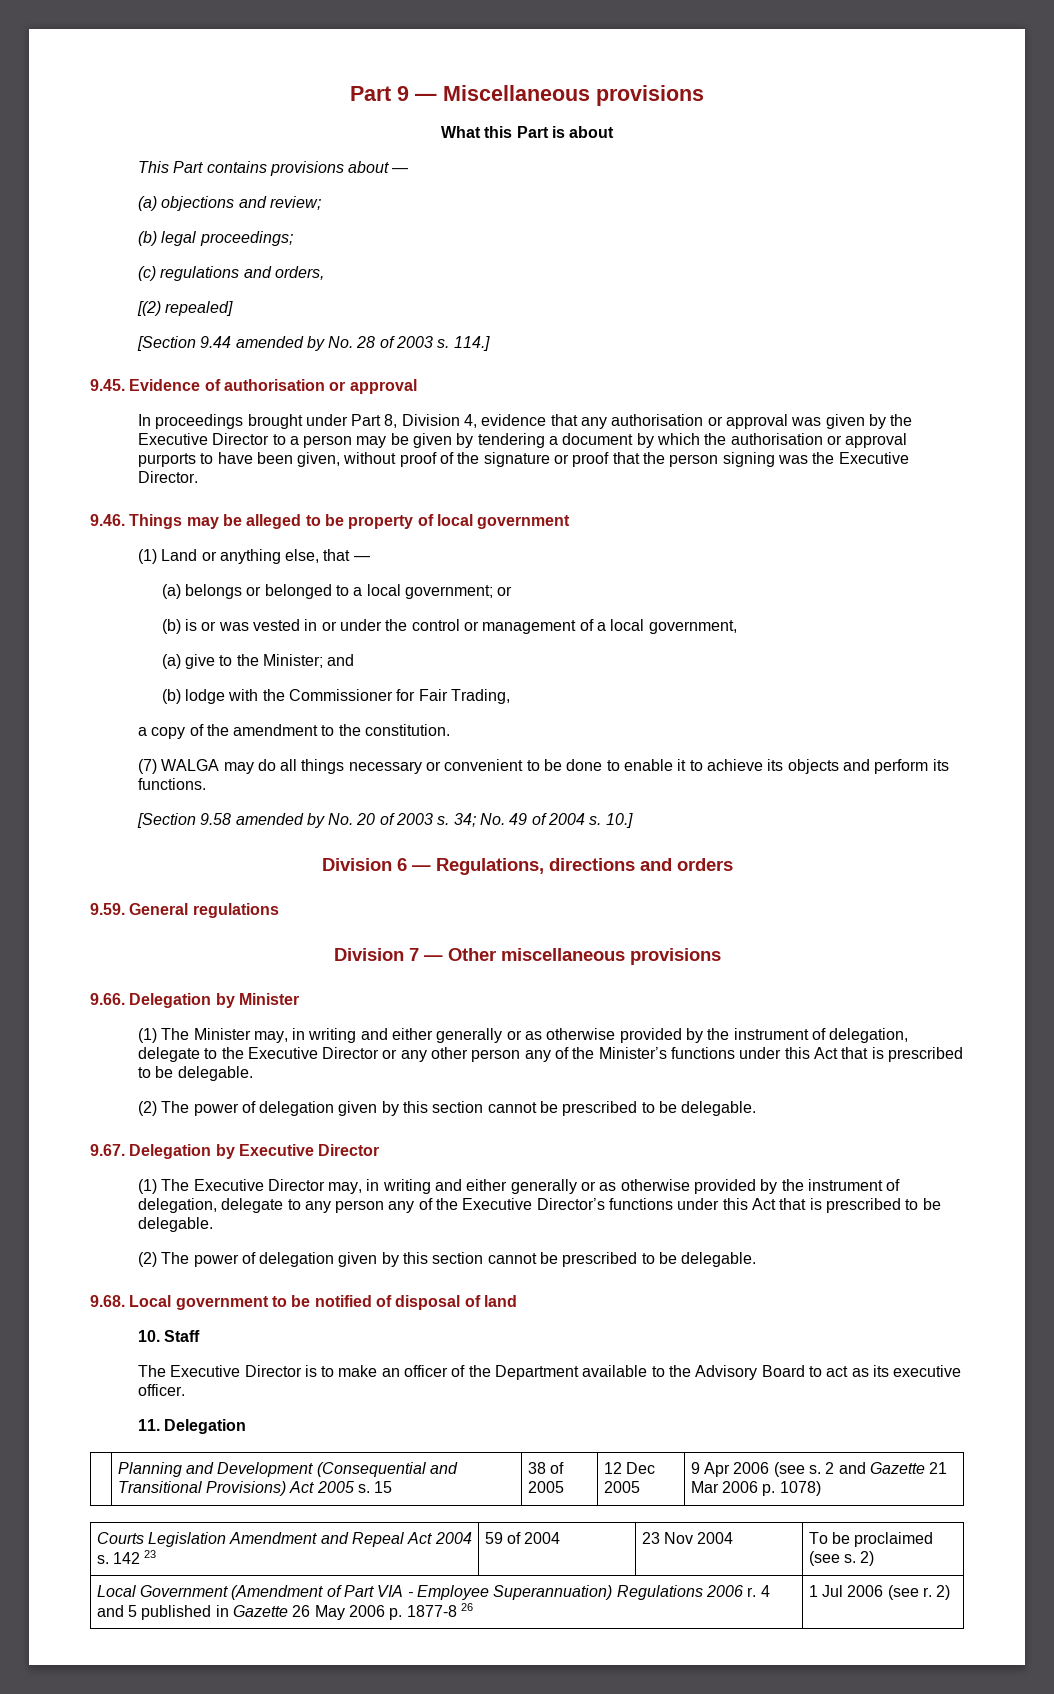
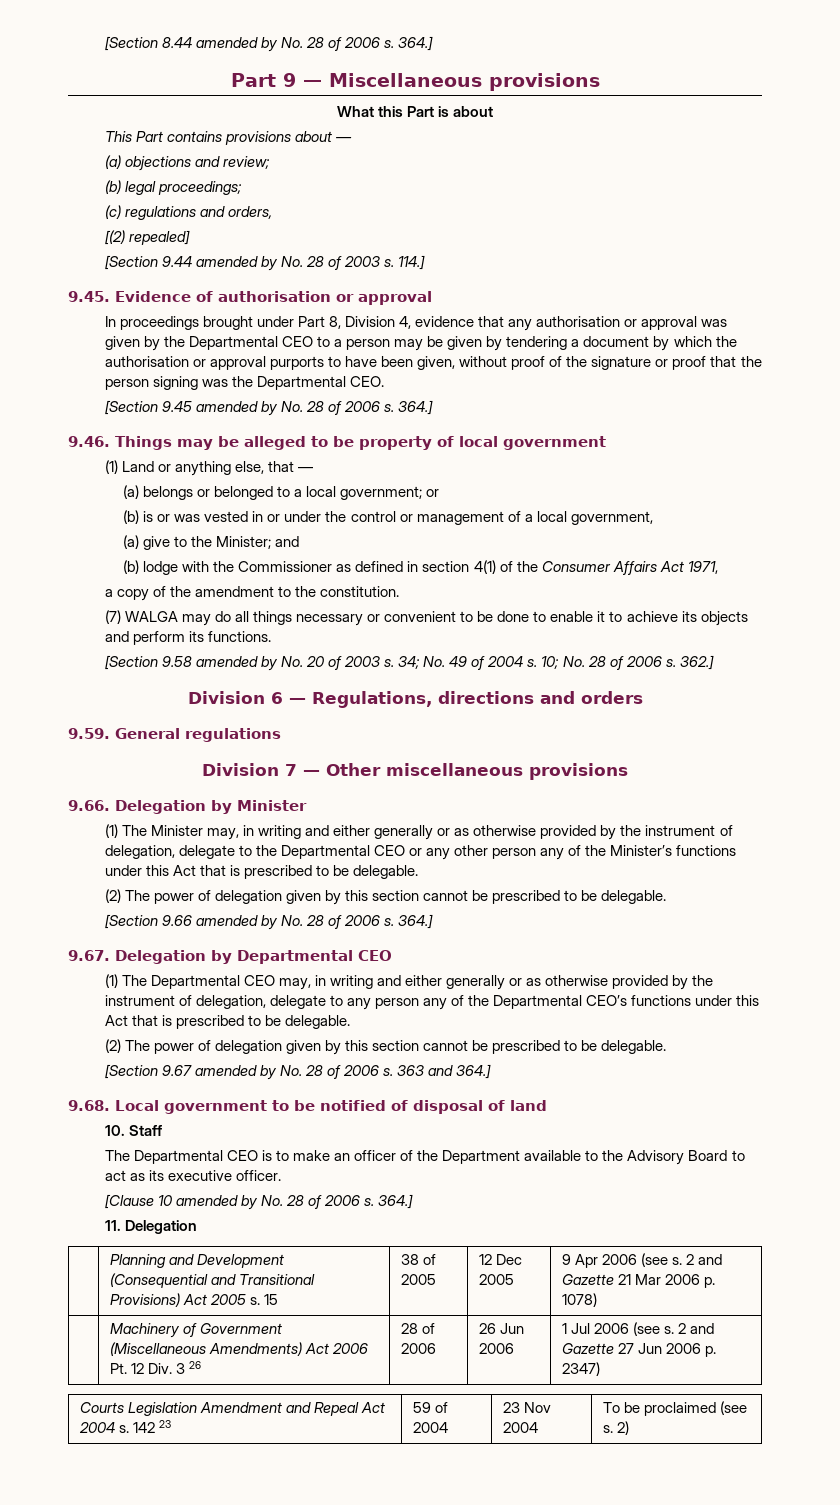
+ [Section 8.44 amended by No. 28 of 2006 s. 364.]
- In proceedings brought under Part 8, Division 4, evidence that any authorisation or approval was given by the Executive Director to a person may be given by tendering a document by which the authorisation or approval purports to have been given, without proof of the signature or proof that the person signing was the Executive Director.
+ In proceedings brought under Part 8, Division 4, evidence that any authorisation or approval was given by the Departmental CEO to a person may be given by tendering a document by which the authorisation or approval purports to have been given, without proof of the signature or proof that the person signing was the Departmental CEO.
+ [Section 9.45 amended by No. 28 of 2006 s. 364.]
- (b) lodge with the Commissioner for Fair Trading,
+ (b) lodge with the Commissioner as defined in section 4(1) of the Consumer Affairs Act 1971,
- 10.]
+ 10; No. 28 of 2006 s. 362.]
- (1) The Minister may, in writing and either generally or as otherwise provided by the instrument of delegation, delegate to the Executive Director or any other person any of the Minister’s functions under this Act that is prescribed to be delegable.
+ (1) The Minister may, in writing and either generally or as otherwise provided by the instrument of delegation, delegate to the Departmental CEO or any other person any of the Minister’s functions under this Act that is prescribed to be delegable.
+ [Section 9.66 amended by No. 28 of 2006 s. 364.]
- 9.67. Delegation by Executive Director
- (1) The Executive Director may, in writing and either generally or as otherwise provided by the instrument of delegation, delegate to any person any of the Executive Director’s functions under this Act that is prescribed to be delegable.
+ 9.67. Delegation by Departmental CEO
+ (1) The Departmental CEO may, in writing and either generally or as otherwise provided by the instrument of delegation, delegate to any person any of the Departmental CEO’s functions under this Act that is prescribed to be delegable.
+ [Section 9.67 amended by No. 28 of 2006 s. 363 and 364.]
- The Executive Director is to make an officer of the Department available to the Advisory Board to act as its executive officer.
+ The Departmental CEO is to make an officer of the Department available to the Advisory Board to act as its executive officer.
+ [Clause 10 amended by No. 28 of 2006 s. 364.]
+ | Machinery of Government (Miscellaneous Amendments) Act 2006 Pt. 12 Div. 3 26 | 28 of 2006 | 26 Jun 2006 | 1 Jul 2006 (see s. 2 and Gazette 27 Jun 2006 p. 2347)
- Local Government (Amendment of Part VIA - Employee Superannuation) Regulations 2006 r. 4 and 5 published in Gazette 26 May 2006 p. 1877-8 26 | 1 Jul 2006 (see r. 2)

